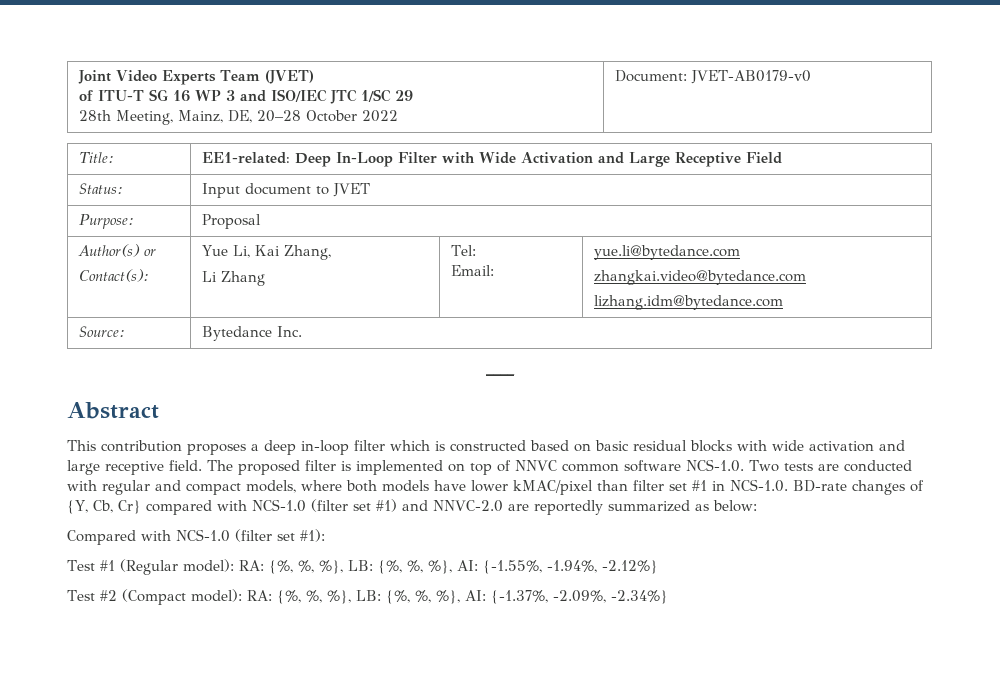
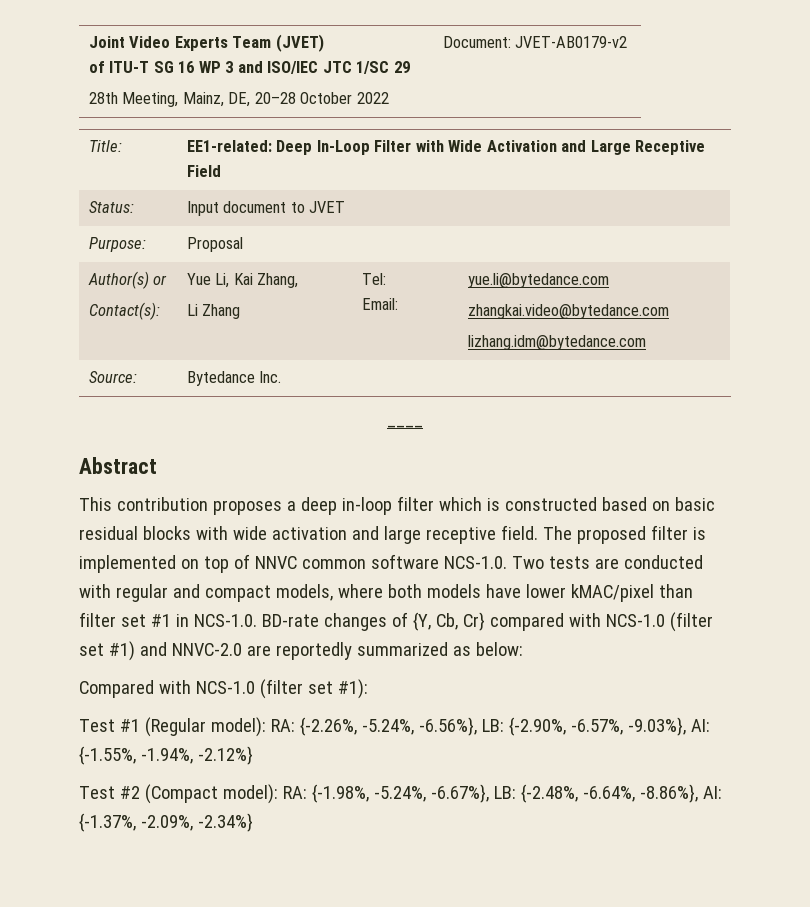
  Joint Video Experts Team (JVET)
  of ITU-T SG 16 WP 3 and ISO/IEC JTC 1/SC 29
- 28th Meeting, Mainz, DE, 20–28 October 2022 | Document: JVET-AB0179-v0
+ 28th Meeting, Mainz, DE, 20–28 October 2022 | Document: JVET-AB0179-v2
- Test #1 (Regular model): RA: {%, %, %}, LB: {%, %, %}, AI: {-1.55%, -1.94%, -2.12%}
+ Test #1 (Regular model): RA: {-2.26%, -5.24%, -6.56%}, LB: {-2.90%, -6.57%, -9.03%}, AI: {-1.55%, -1.94%, -2.12%}
- Test #2 (Compact model): RA: {%, %, %}, LB: {%, %, %}, AI: {-1.37%, -2.09%, -2.34%}
+ Test #2 (Compact model): RA: {-1.98%, -5.24%, -6.67%}, LB: {-2.48%, -6.64%, -8.86%}, AI: {-1.37%, -2.09%, -2.34%}

